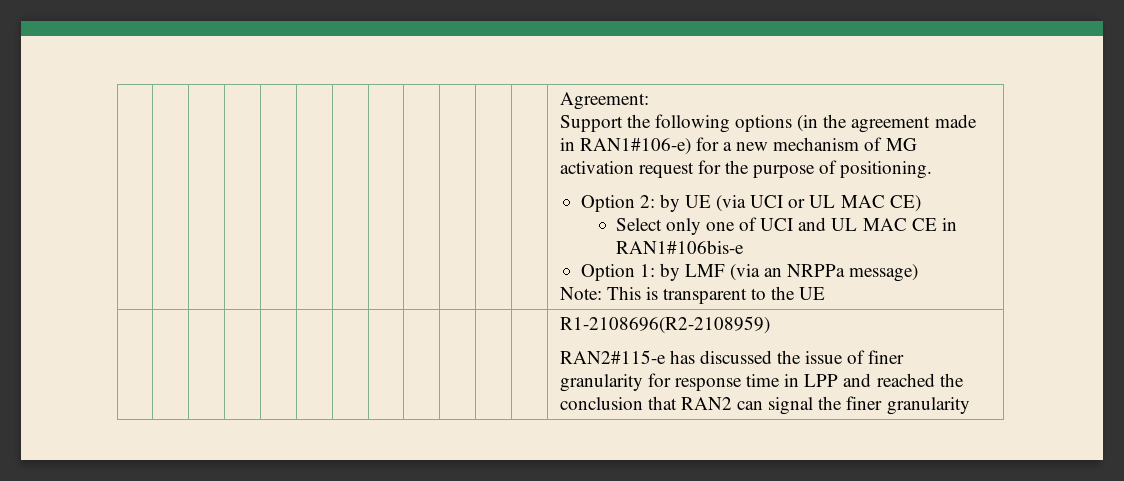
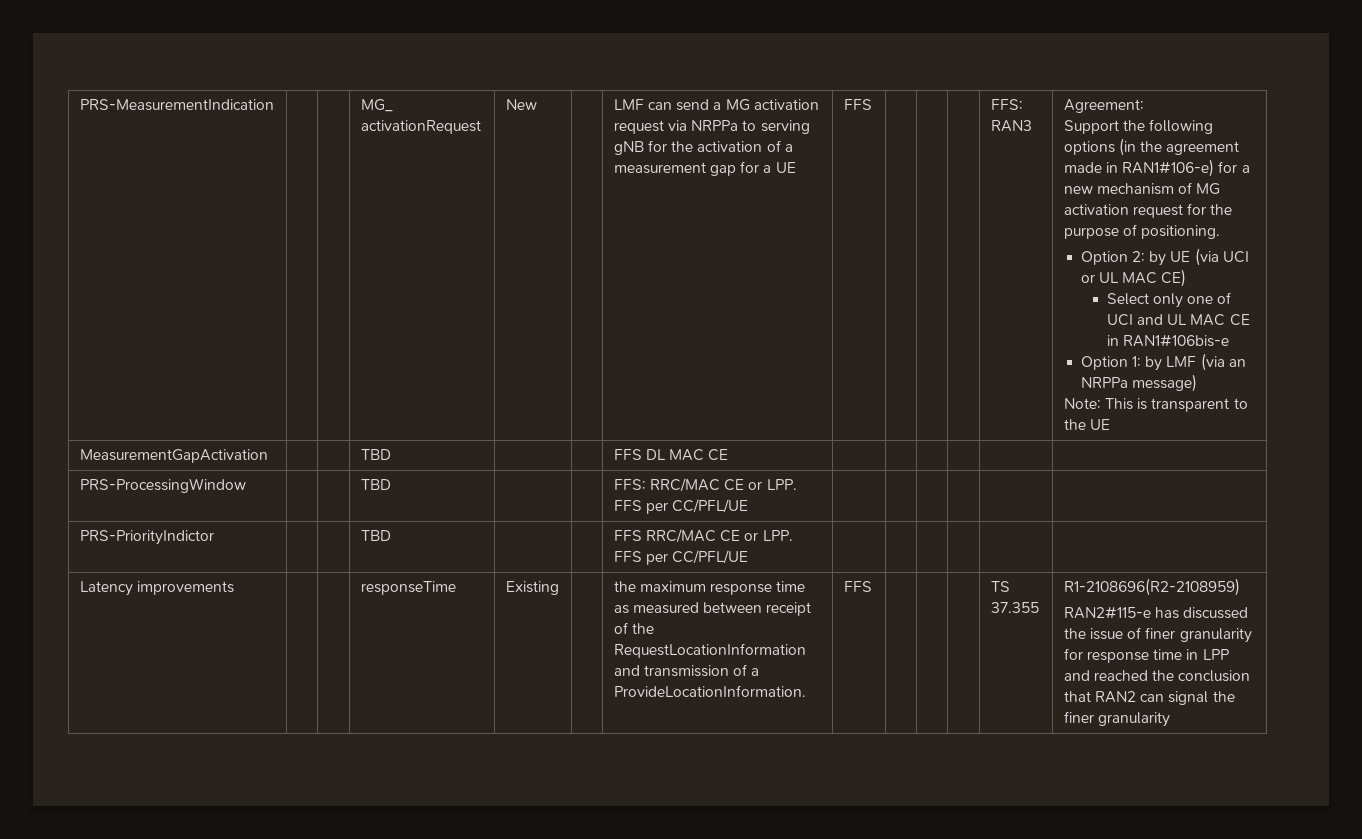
+ PRS-MeasurementIndication | | | MG_ activationRequest | New | | LMF can send a MG activation request via NRPPa to serving gNB for the activation of a measurement gap for a UE | FFS | | | | FFS: RAN3
- | | | | | | | | | | | | R1-2108696(R2-2108959)
+ MeasurementGapActivation | | | TBD | | | FFS DL MAC CE | | | | | |
+ PRS-ProcessingWindow | | | TBD | | | FFS: RRC/MAC CE or LPP. FFS per CC/PFL/UE | | | | | |
+ PRS-PriorityIndictor | | | TBD | | | FFS RRC/MAC CE or LPP. FFS per CC/PFL/UE | | | | | |
+ Latency improvements | | | responseTime | Existing | | the maximum response time as measured between receipt of the RequestLocationInformation and transmission of a ProvideLocationInformation. | FFS | | | | TS 37.355 | R1-2108696(R2-2108959)

